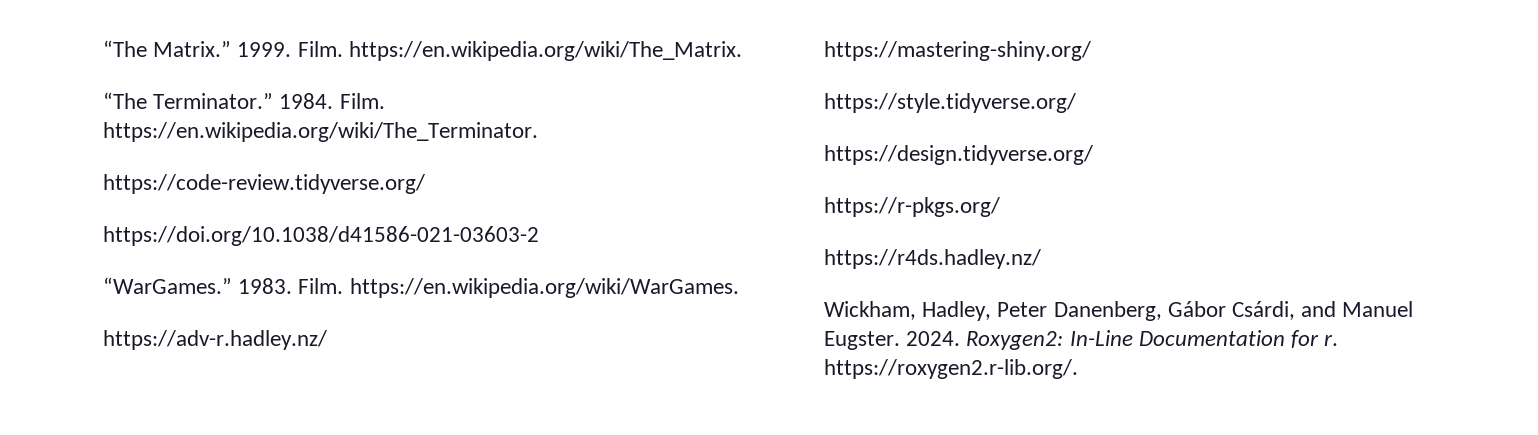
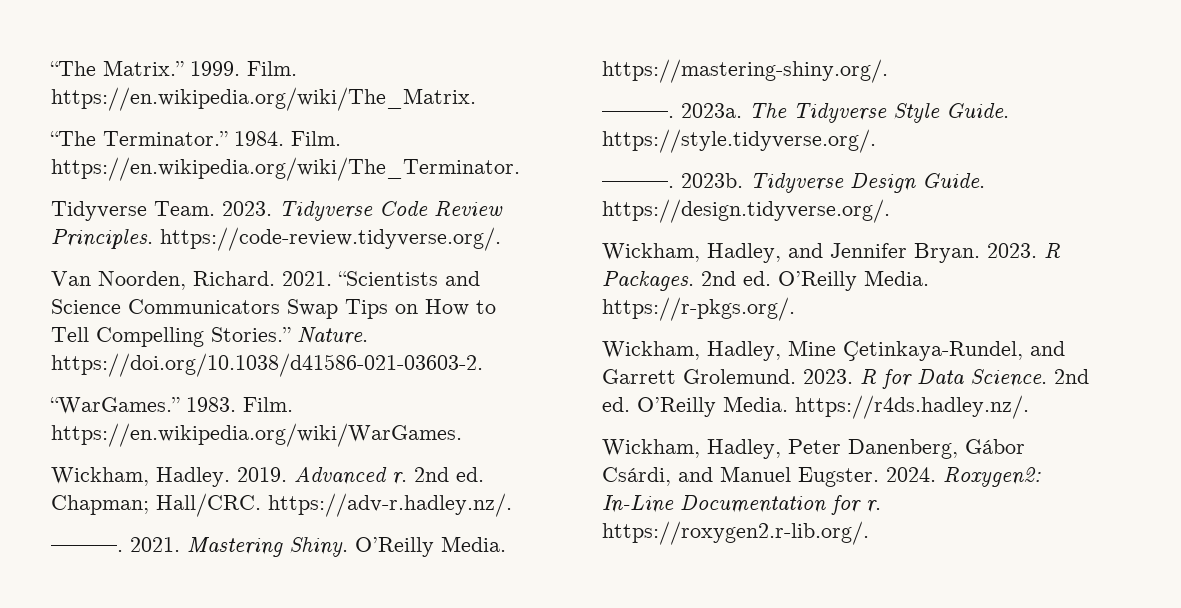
- https://code-review.tidyverse.org/
- https://doi.org/10.1038/d41586-021-03603-2
+ Tidyverse Team. 2023. Tidyverse Code Review Principles. https://code-review.tidyverse.org/.
+ Van Noorden, Richard. 2021. “Scientists and Science Communicators Swap Tips on How to Tell Compelling Stories.” Nature. https://doi.org/10.1038/d41586-021-03603-2.
  “WarGames.” 1983. Film. https://en.wikipedia.org/wiki/WarGames.
- https://adv-r.hadley.nz/
- https://mastering-shiny.org/
- https://style.tidyverse.org/
- https://design.tidyverse.org/
- https://r-pkgs.org/
- https://r4ds.hadley.nz/
+ Wickham, Hadley. 2019. Advanced r. 2nd ed. Chapman; Hall/CRC. https://adv-r.hadley.nz/.
+ ———. 2021. Mastering Shiny. O’Reilly Media. https://mastering-shiny.org/.
+ ———. 2023a. The Tidyverse Style Guide. https://style.tidyverse.org/.
+ ———. 2023b. Tidyverse Design Guide. https://design.tidyverse.org/.
+ Wickham, Hadley, and Jennifer Bryan. 2023. R Packages. 2nd ed. O’Reilly Media. https://r-pkgs.org/.
+ Wickham, Hadley, Mine Çetinkaya-Rundel, and Garrett Grolemund. 2023. R for Data Science. 2nd ed. O’Reilly Media. https://r4ds.hadley.nz/.

